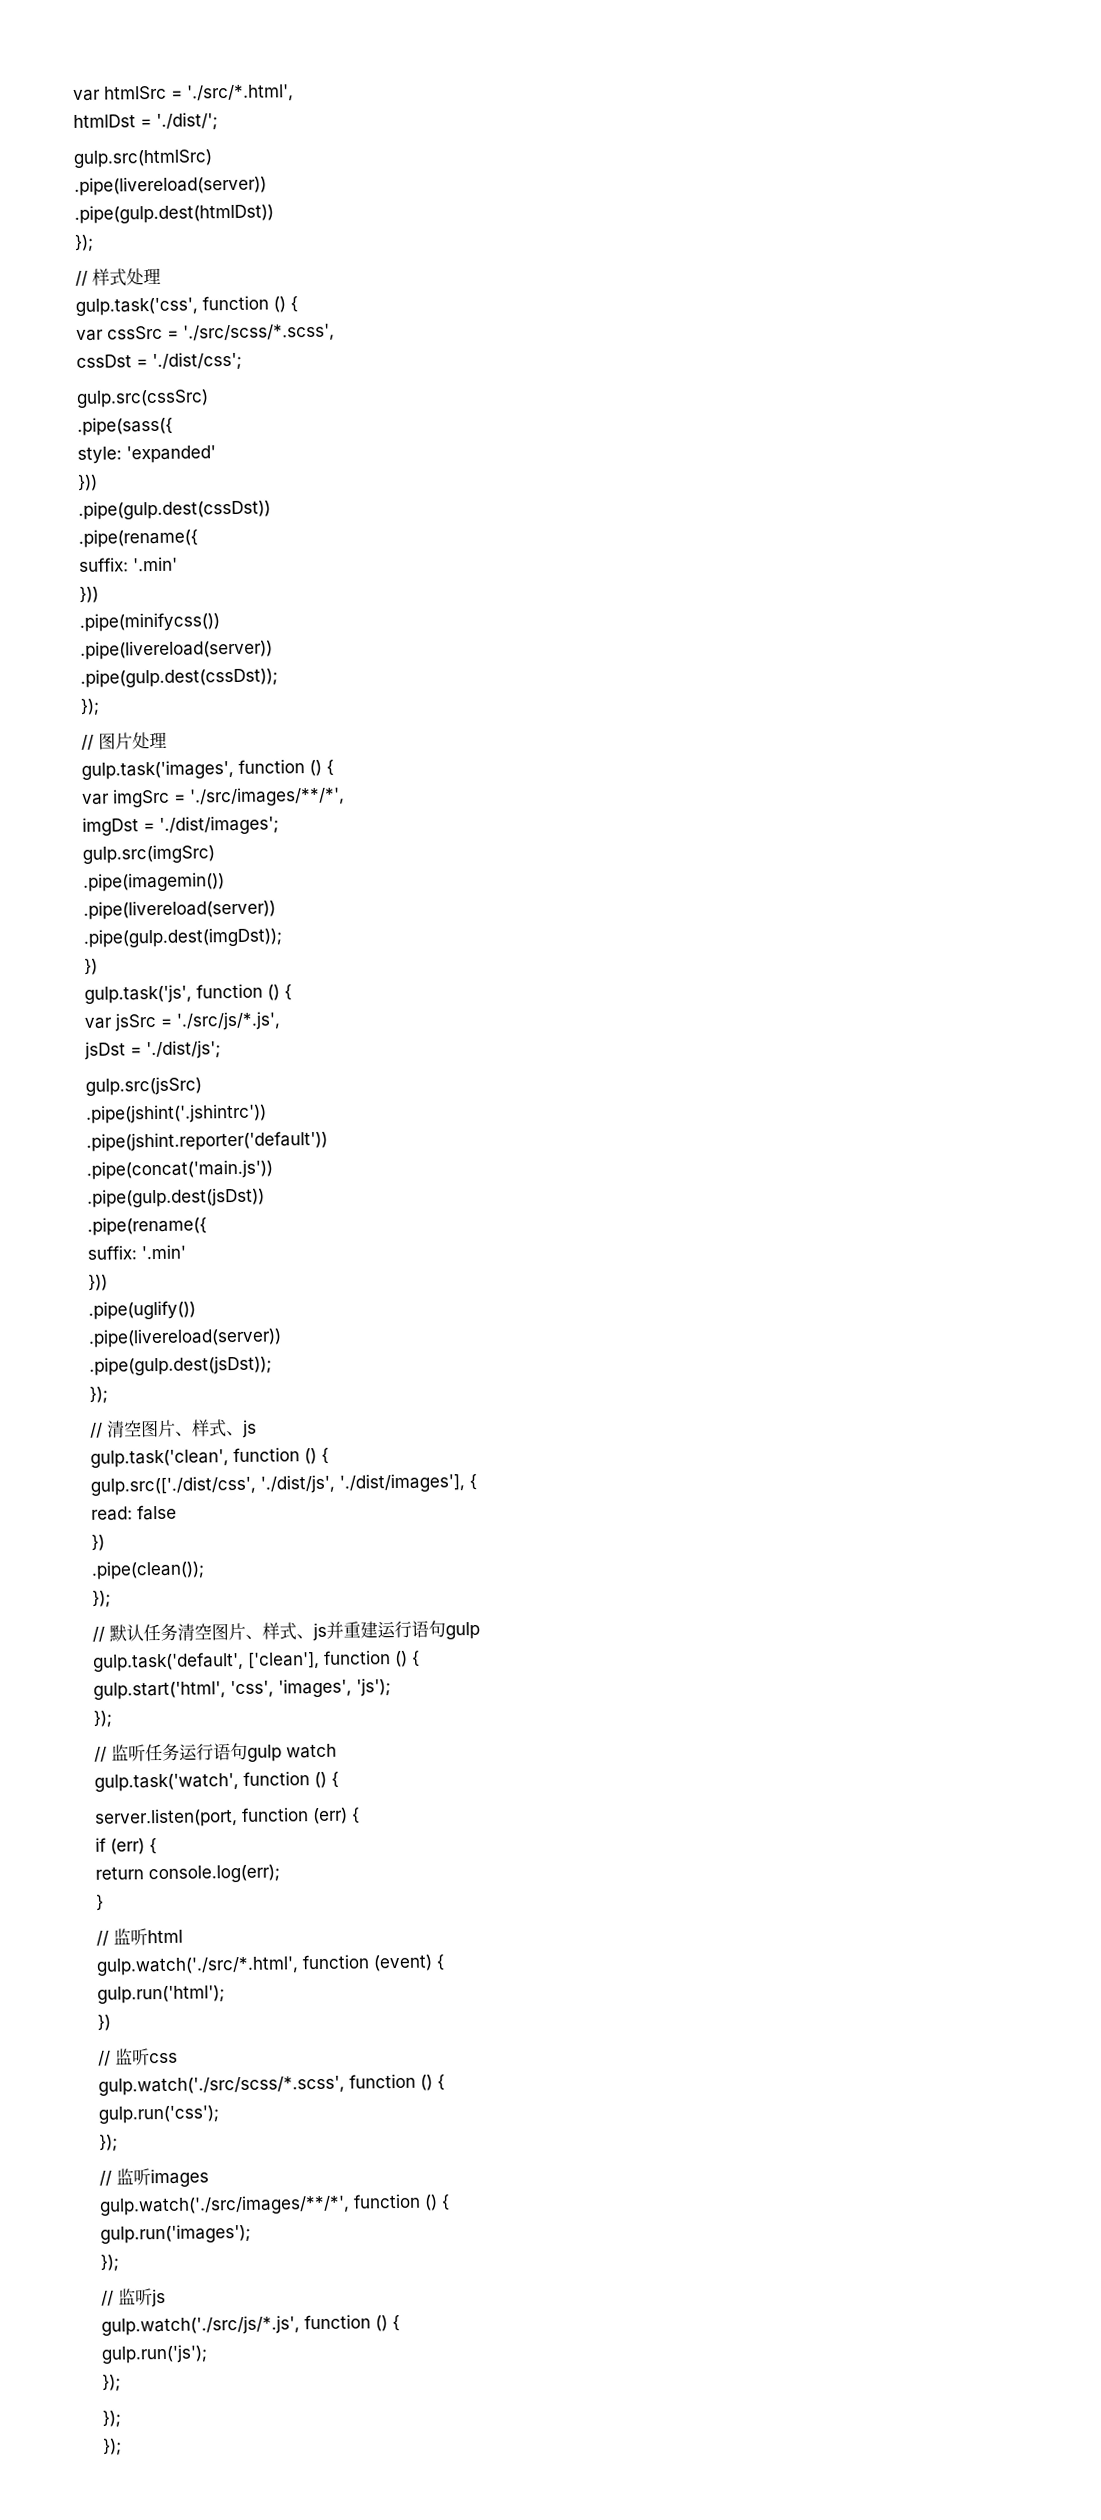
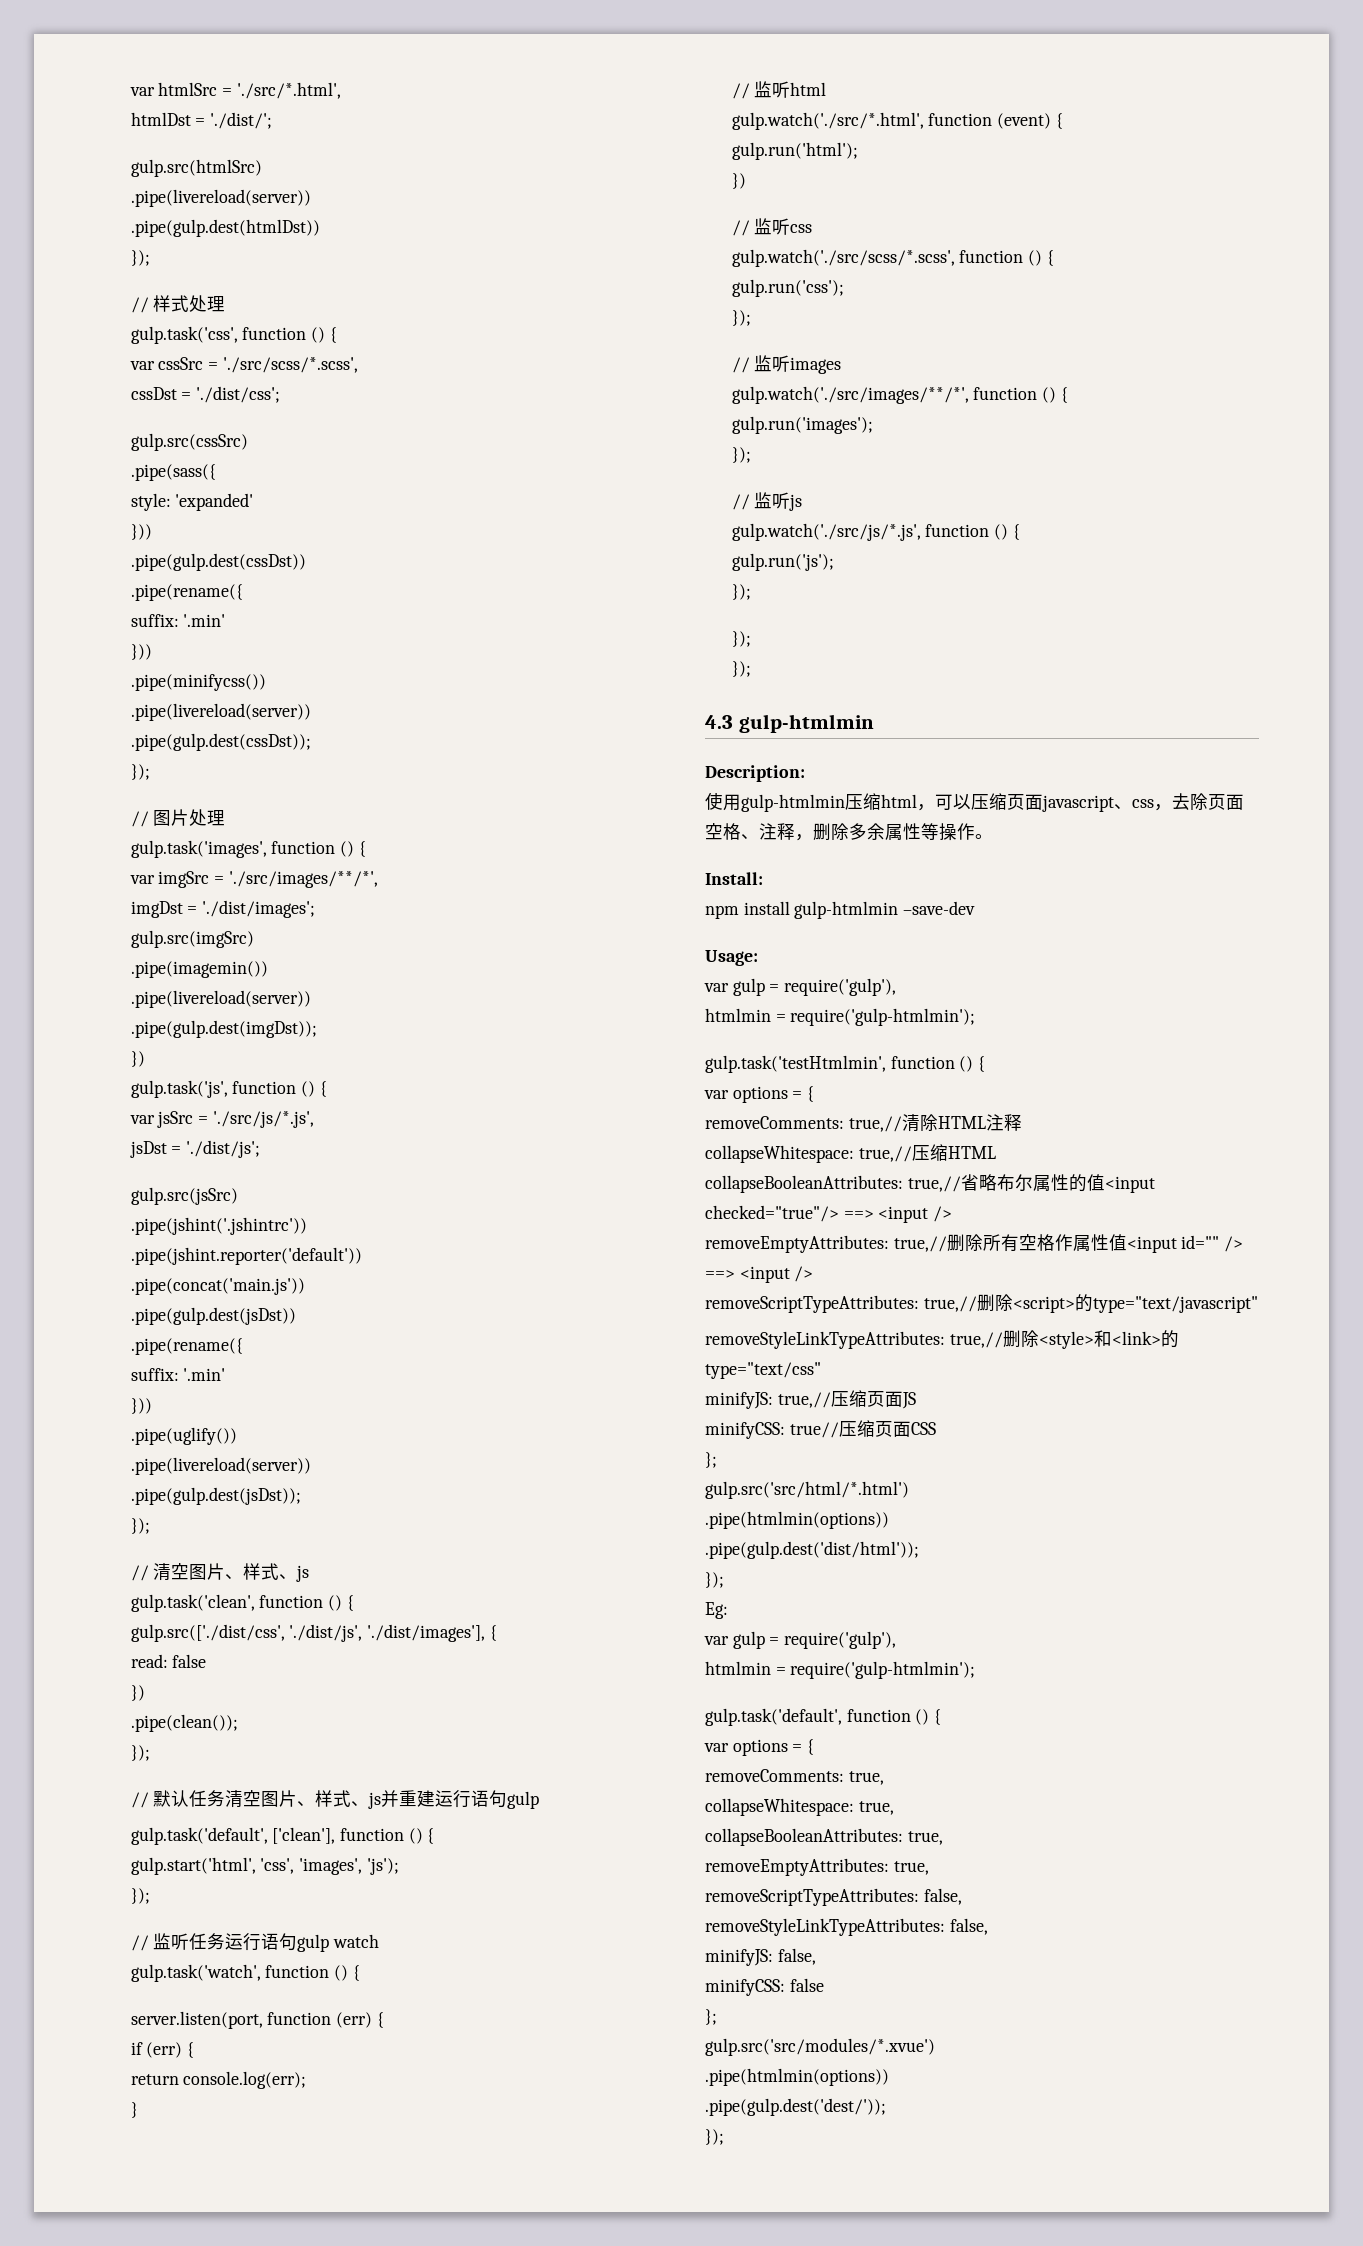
+ 4.3 gulp-htmlmin
+ Description:
+ 使用gulp-htmlmin压缩html，可以压缩页面javascript、css，去除页面空格、注释，删除多余属性等操作。
+ Install:
+ npm install gulp-htmlmin –save-dev
+ Usage:
+ var gulp = require('gulp'),
+ htmlmin = require('gulp-htmlmin');
+ gulp.task('testHtmlmin', function () {
+ var options = {
+ removeComments: true,//清除HTML注释
+ collapseWhitespace: true,//压缩HTML
+ collapseBooleanAttributes: true,//省略布尔属性的值<input checked="true"/> ==> <input />
+ removeEmptyAttributes: true,//删除所有空格作属性值<input id="" /> ==> <input />
+ removeScriptTypeAttributes: true,//删除<script>的type="text/javascript"
+ removeStyleLinkTypeAttributes: true,//删除<style>和<link>的type="text/css"
+ minifyJS: true,//压缩页面JS
+ minifyCSS: true//压缩页面CSS
+ };
+ gulp.src('src/html/*.html')
+ .pipe(htmlmin(options))
+ .pipe(gulp.dest('dist/html'));
+ });
+ Eg:
+ var gulp = require('gulp'),
+ htmlmin = require('gulp-htmlmin');
+ gulp.task('default', function () {
+ var options = {
+ removeComments: true,
+ collapseWhitespace: true,
+ collapseBooleanAttributes: true,
+ removeEmptyAttributes: true,
+ removeScriptTypeAttributes: false,
+ removeStyleLinkTypeAttributes: false,
+ minifyJS: false,
+ minifyCSS: false
+ };
+ gulp.src('src/modules/*.xvue')
+ .pipe(htmlmin(options))
+ .pipe(gulp.dest('dest/'));
+ });

